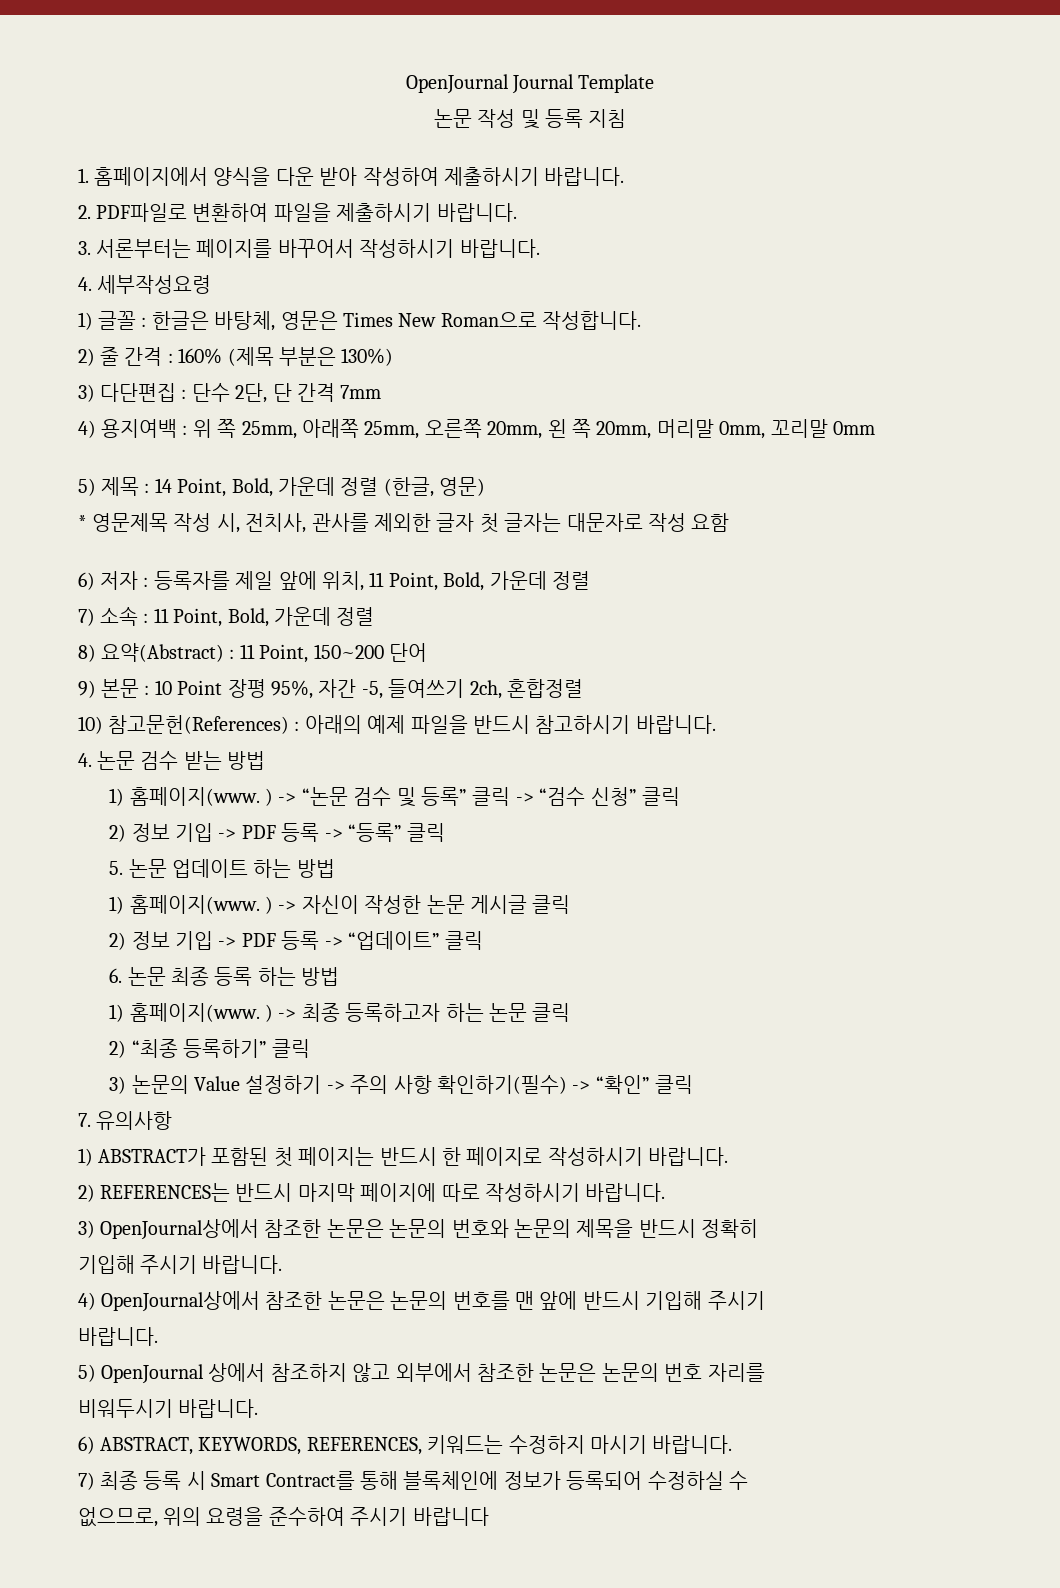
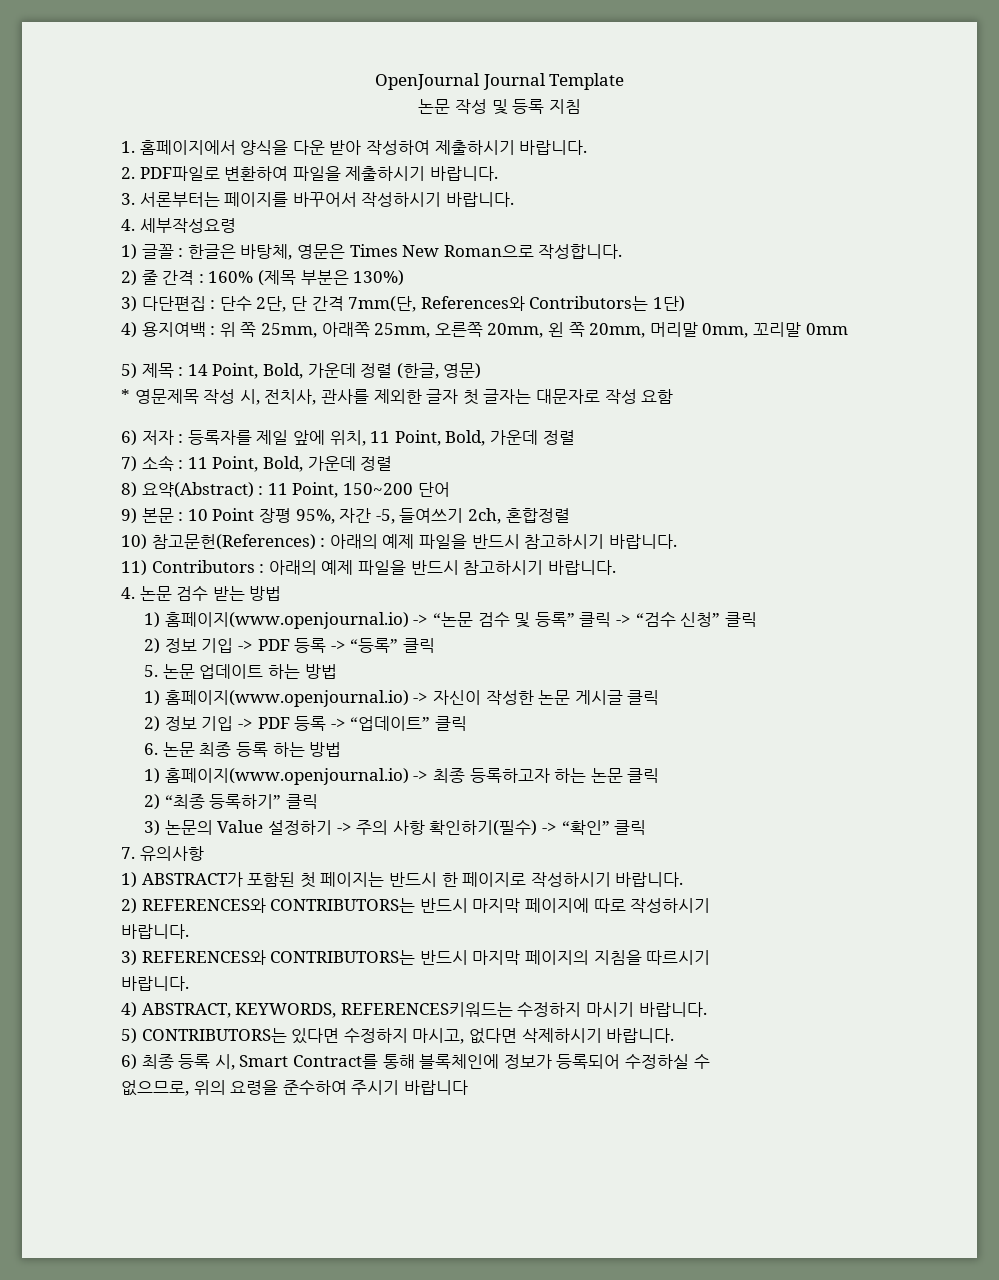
- 3) 다단편집 : 단수 2단, 단 간격 7mm
+ 3) 다단편집 : 단수 2단, 단 간격 7mm(단, References와 Contributors는 1단)
+ 11) Contributors : 아래의 예제 파일을 반드시 참고하시기 바랍니다.
- 1) 홈페이지(www. ) -> “논문 검수 및 등록” 클릭 -> “검수 신청” 클릭
+ 1) 홈페이지(www.openjournal.io) -> “논문 검수 및 등록” 클릭 -> “검수 신청” 클릭
- 1) 홈페이지(www. ) -> 자신이 작성한 논문 게시글 클릭
+ 1) 홈페이지(www.openjournal.io) -> 자신이 작성한 논문 게시글 클릭
- 1) 홈페이지(www. ) -> 최종 등록하고자 하는 논문 클릭
+ 1) 홈페이지(www.openjournal.io) -> 최종 등록하고자 하는 논문 클릭
- 2) REFERENCES는 반드시 마지막 페이지에 따로 작성하시기 바랍니다.
+ 2) REFERENCES와 CONTRIBUTORS는 반드시 마지막 페이지에 따로 작성하시기
+ 바랍니다.
- 3) OpenJournal상에서 참조한 논문은 논문의 번호와 논문의 제목을 반드시 정확히
- 기입해 주시기 바랍니다.
- 4) OpenJournal상에서 참조한 논문은 논문의 번호를 맨 앞에 반드시 기입해 주시기
+ 3) REFERENCES와 CONTRIBUTORS는 반드시 마지막 페이지의 지침을 따르시기
  바랍니다.
- 5) OpenJournal 상에서 참조하지 않고 외부에서 참조한 논문은 논문의 번호 자리를
- 비워두시기 바랍니다.
- 6) ABSTRACT, KEYWORDS, REFERENCES, 키워드는 수정하지 마시기 바랍니다.
- 7) 최종 등록 시 Smart Contract를 통해 블록체인에 정보가 등록되어 수정하실 수
+ 4) ABSTRACT, KEYWORDS, REFERENCES키워드는 수정하지 마시기 바랍니다.
+ 5) CONTRIBUTORS는 있다면 수정하지 마시고, 없다면 삭제하시기 바랍니다.
+ 6) 최종 등록 시, Smart Contract를 통해 블록체인에 정보가 등록되어 수정하실 수

